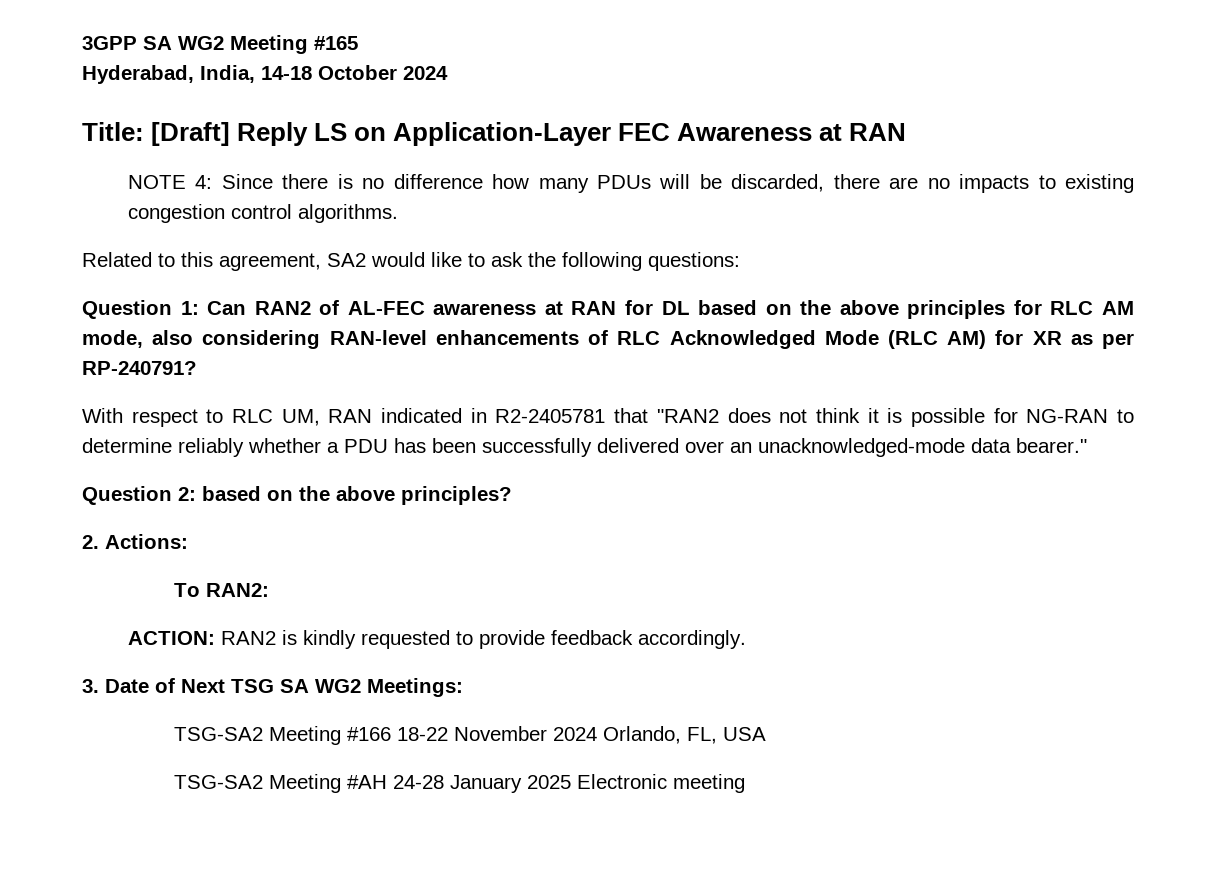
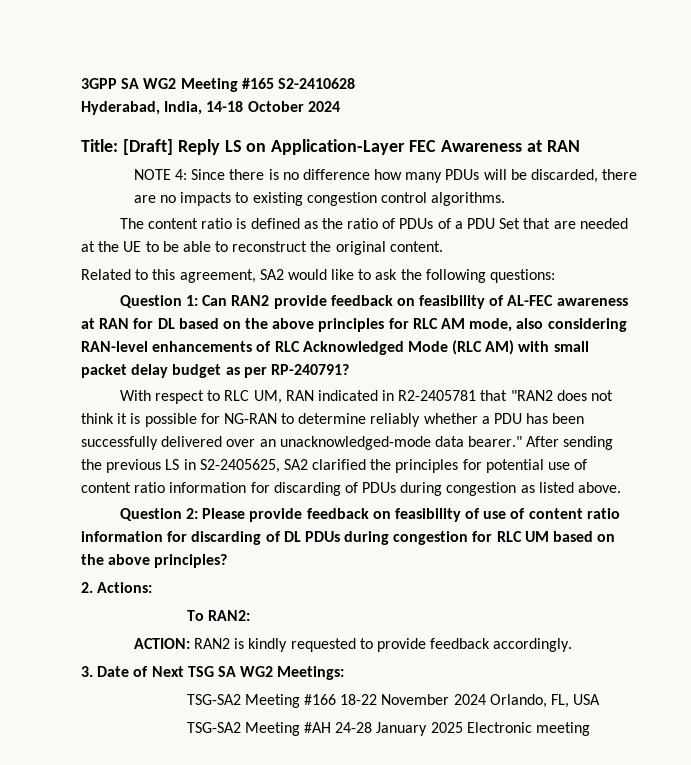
- 3GPP SA WG2 Meeting #165
+ 3GPP SA WG2 Meeting #165 S2-2410628
+ The content ratio is defined as the ratio of PDUs of a PDU Set that are needed at the UE to be able to reconstruct the original content.
- Question 1: Can RAN2 of AL-FEC awareness at RAN for DL based on the above principles for RLC AM mode, also considering RAN-level enhancements of RLC Acknowledged Mode (RLC AM) for XR as per RP-240791?
+ Question 1: Can RAN2 provide feedback on feasibility of AL-FEC awareness at RAN for DL based on the above principles for RLC AM mode, also considering RAN-level enhancements of RLC Acknowledged Mode (RLC AM) with small packet delay budget as per RP-240791?
- With respect to RLC UM, RAN indicated in R2-2405781 that "RAN2 does not think it is possible for NG-RAN to determine reliably whether a PDU has been successfully delivered over an unacknowledged-mode data bearer."
- Question 2: based on the above principles?
+ With respect to RLC UM, RAN indicated in R2-2405781 that "RAN2 does not think it is possible for NG-RAN to determine reliably whether a PDU has been successfully delivered over an unacknowledged-mode data bearer." After sending the previous LS in S2-2405625, SA2 clarified the principles for potential use of content ratio information for discarding of PDUs during congestion as listed above.
+ Question 2: Please provide feedback on feasibility of use of content ratio information for discarding of DL PDUs during congestion for RLC UM based on the above principles?

